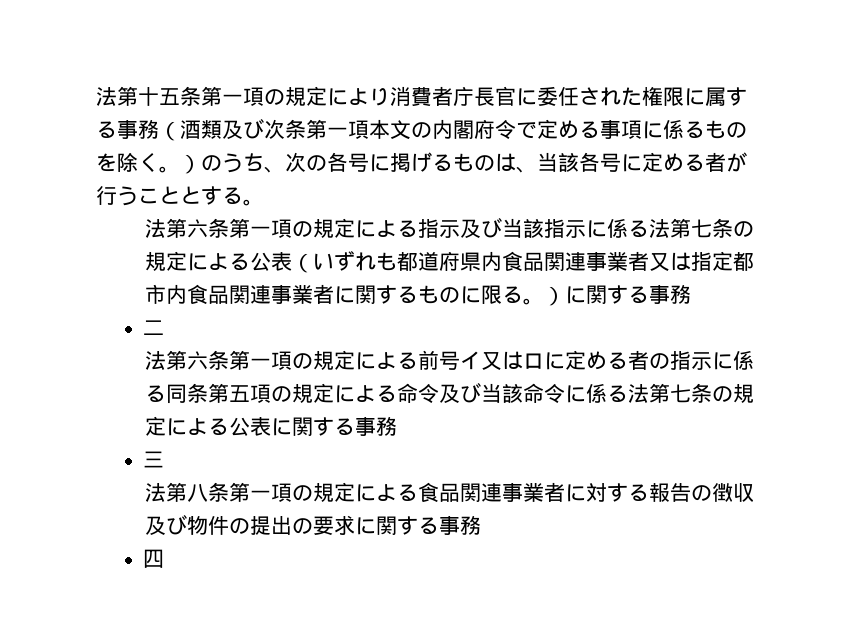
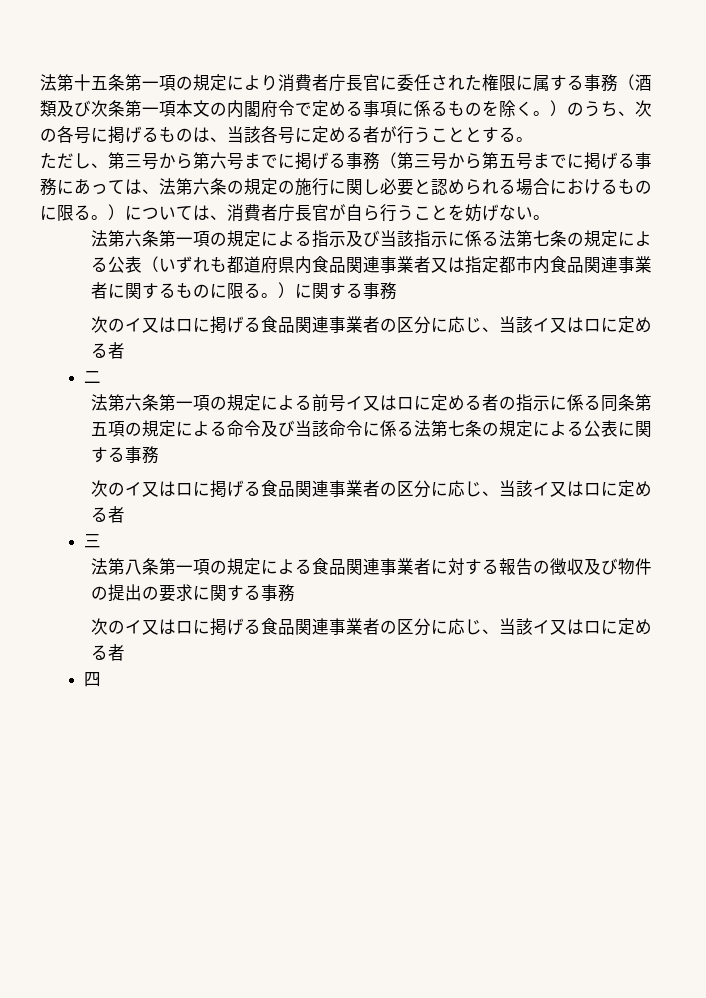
+ ただし、第三号から第六号までに掲げる事務（第三号から第五号までに掲げる事務にあっては、法第六条の規定の施行に関し必要と認められる場合におけるものに限る。）については、消費者庁長官が自ら行うことを妨げない。
  法第六条第一項の規定による指示及び当該指示に係る法第七条の規定による公表（いずれも都道府県内食品関連事業者又は指定都市内食品関連事業者に関するものに限る。）に関する事務
+ 次のイ又はロに掲げる食品関連事業者の区分に応じ、当該イ又はロに定める者
  法第六条第一項の規定による前号イ又はロに定める者の指示に係る同条第五項の規定による命令及び当該命令に係る法第七条の規定による公表に関する事務
+ 次のイ又はロに掲げる食品関連事業者の区分に応じ、当該イ又はロに定める者
  法第八条第一項の規定による食品関連事業者に対する報告の徴収及び物件の提出の要求に関する事務
+ 次のイ又はロに掲げる食品関連事業者の区分に応じ、当該イ又はロに定める者

